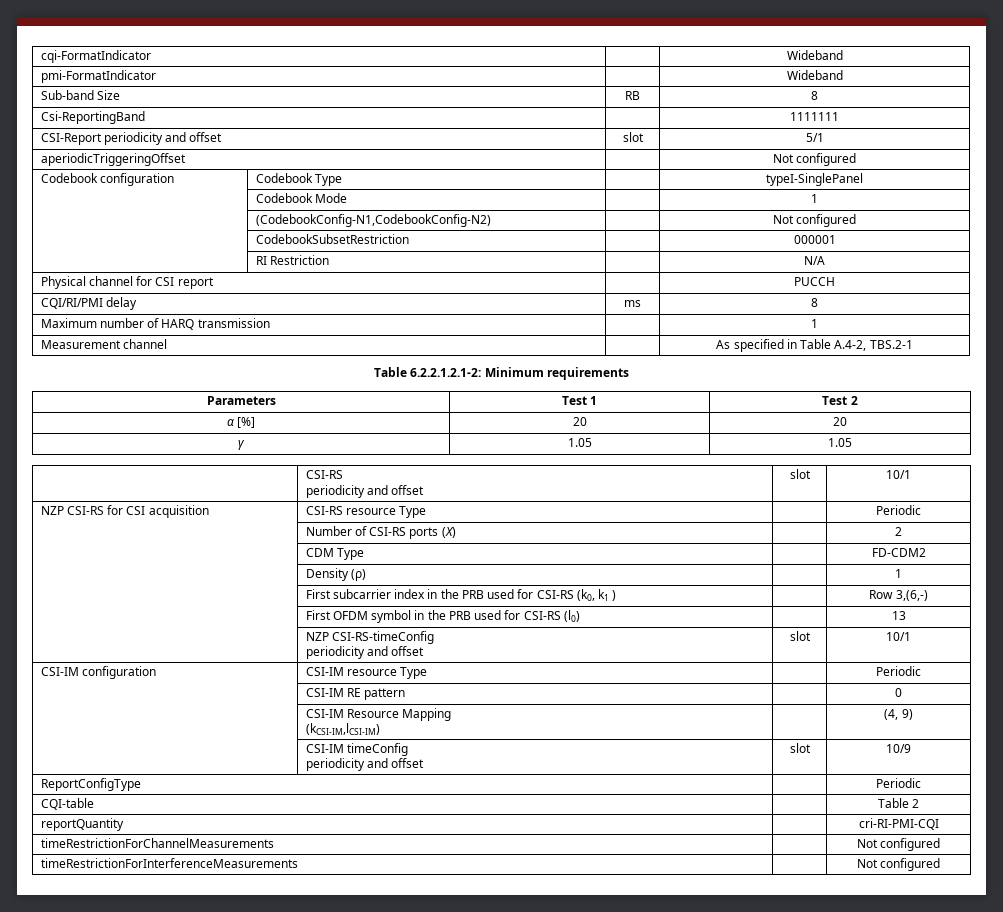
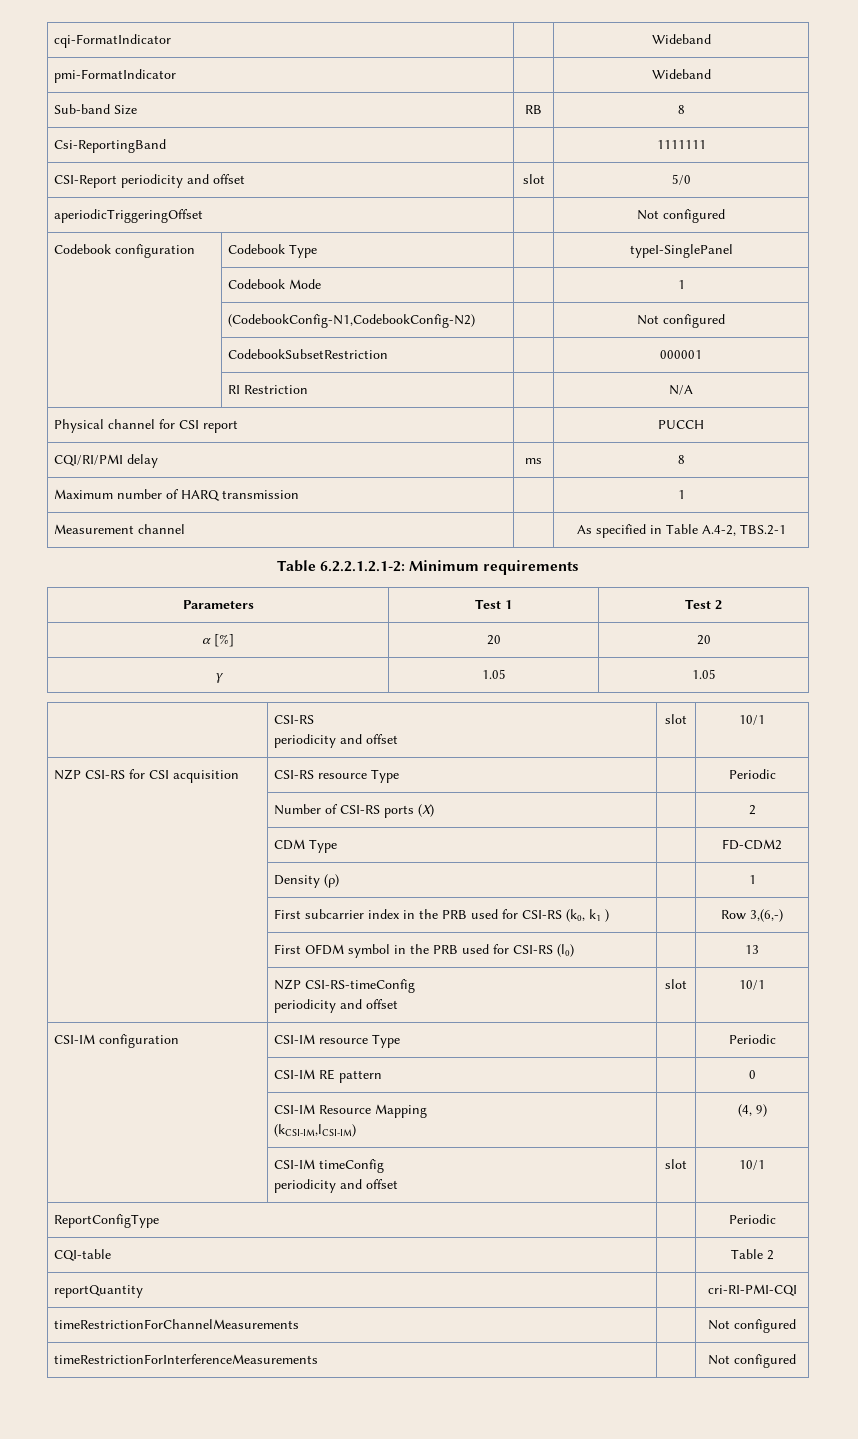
- CSI-Report periodicity and offset | slot | 5/1
+ CSI-Report periodicity and offset | slot | 5/0
  | CSI-IM timeConfig
- periodicity and offset | slot | 10/9
+ periodicity and offset | slot | 10/1

